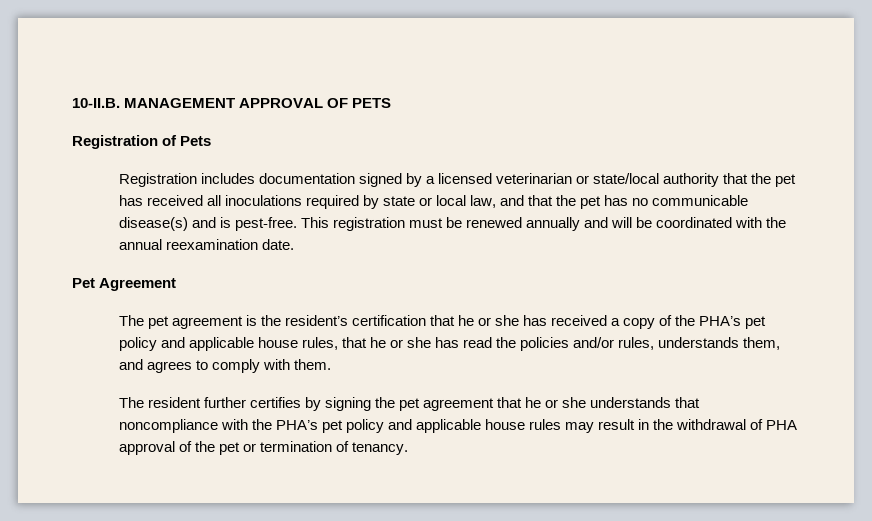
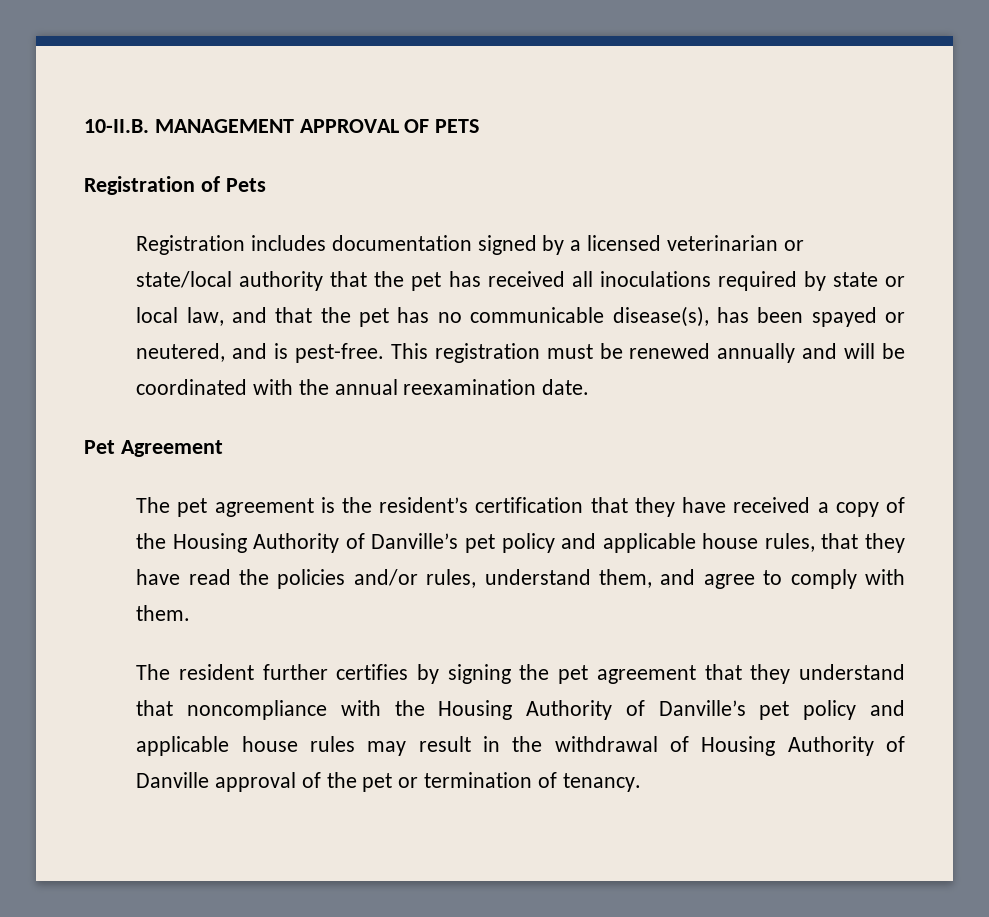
- Registration includes documentation signed by a licensed veterinarian or state/local authority that the pet has received all inoculations required by state or local law, and that the pet has no communicable disease(s) and is pest-free.
+ Registration includes documentation signed by a licensed veterinarian or state/local authority that the pet has received all inoculations required by state or local law, and that the pet has no communicable disease(s), has been spayed or neutered, and is pest-free.
- The pet agreement is the resident’s certification that he or she has received a copy of the PHA’s pet policy and applicable house rules, that he or she has read the policies and/or rules, understands them, and agrees to comply with them.
+ The pet agreement is the resident’s certification that they have received a copy of the Housing Authority of Danville’s pet policy and applicable house rules, that they have read the policies and/or rules, understand them, and agree to comply with them.
- The resident further certifies by signing the pet agreement that he or she understands that noncompliance with the PHA’s pet policy and applicable house rules may result in the withdrawal of PHA approval of the pet or termination of tenancy.
+ The resident further certifies by signing the pet agreement that they understand that noncompliance with the Housing Authority of Danville’s pet policy and applicable house rules may result in the withdrawal of Housing Authority of Danville approval of the pet or termination of tenancy.

